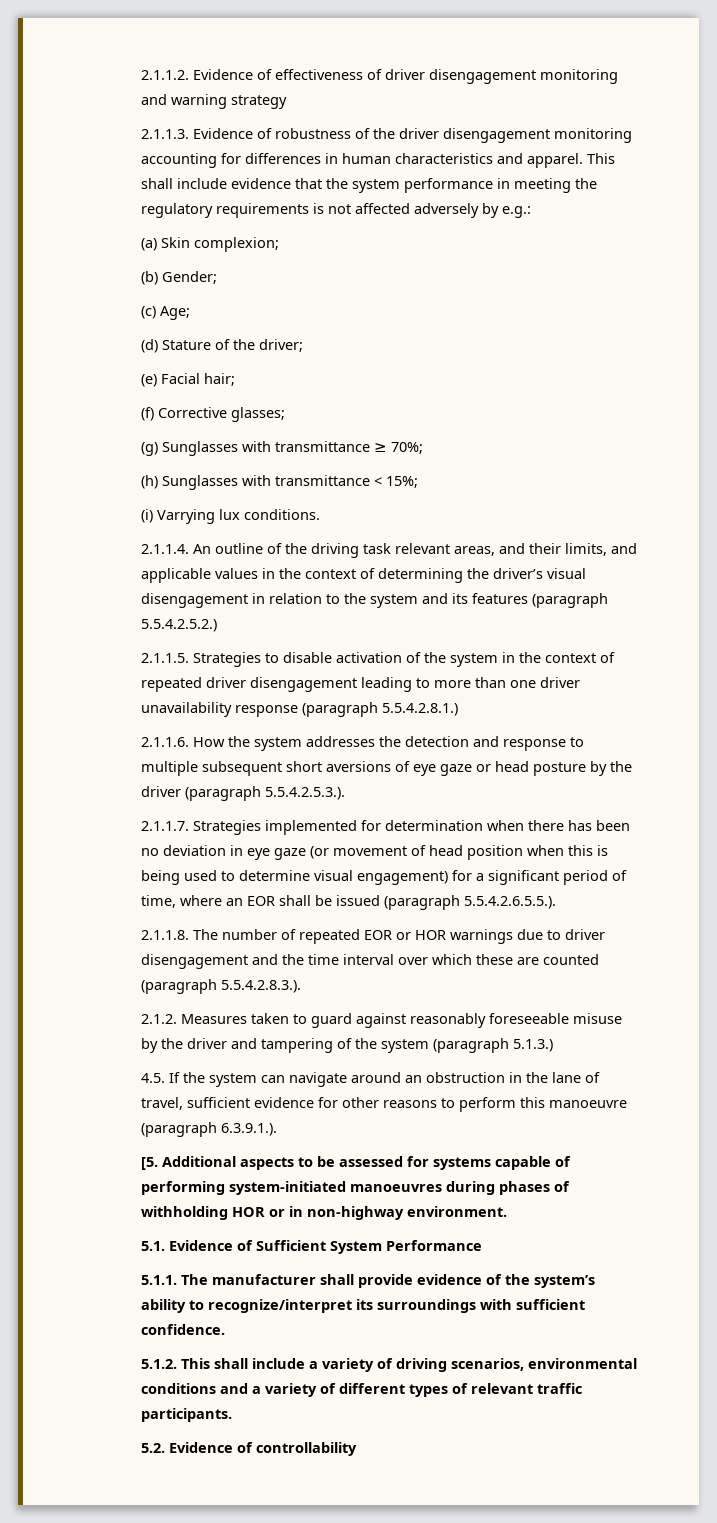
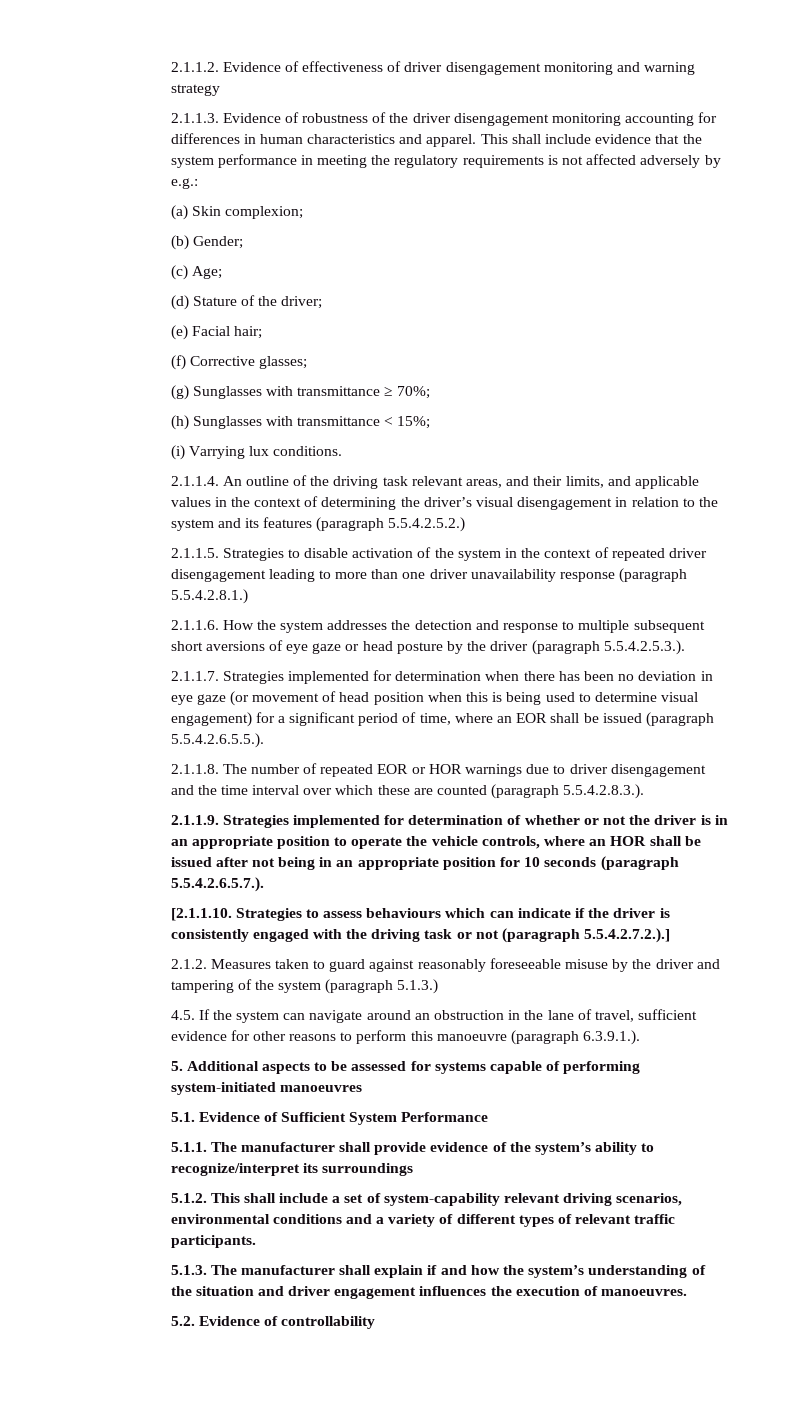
+ 2.1.1.9. Strategies implemented for determination of whether or not the driver is in an appropriate position to operate the vehicle controls, where an HOR shall be issued after not being in an appropriate position for 10 seconds (paragraph 5.5.4.2.6.5.7.).
+ [2.1.1.10. Strategies to assess behaviours which can indicate if the driver is consistently engaged with the driving task or not (paragraph 5.5.4.2.7.2.).]
- [5. Additional aspects to be assessed for systems capable of performing system-initiated manoeuvres during phases of withholding HOR or in non-highway environment.
+ 5. Additional aspects to be assessed for systems capable of performing system-initiated manoeuvres
- 5.1.1. The manufacturer shall provide evidence of the system’s ability to recognize/interpret its surroundings with sufficient confidence.
+ 5.1.1. The manufacturer shall provide evidence of the system’s ability to recognize/interpret its surroundings
- 5.1.2. This shall include a variety of driving scenarios, environmental conditions and a variety of different types of relevant traffic participants.
+ 5.1.2. This shall include a set of system-capability relevant driving scenarios, environmental conditions and a variety of different types of relevant traffic participants.
+ 5.1.3. The manufacturer shall explain if and how the system’s understanding of the situation and driver engagement influences the execution of manoeuvres.

